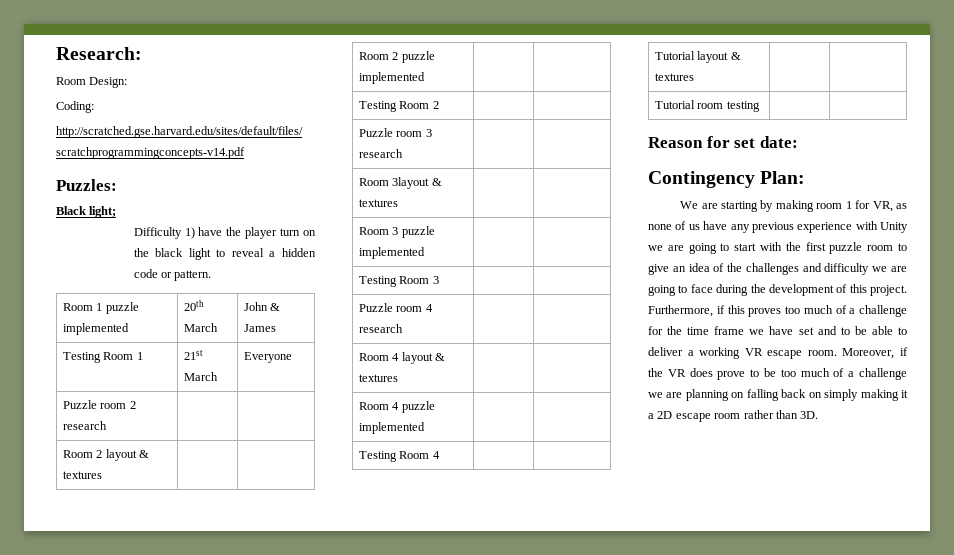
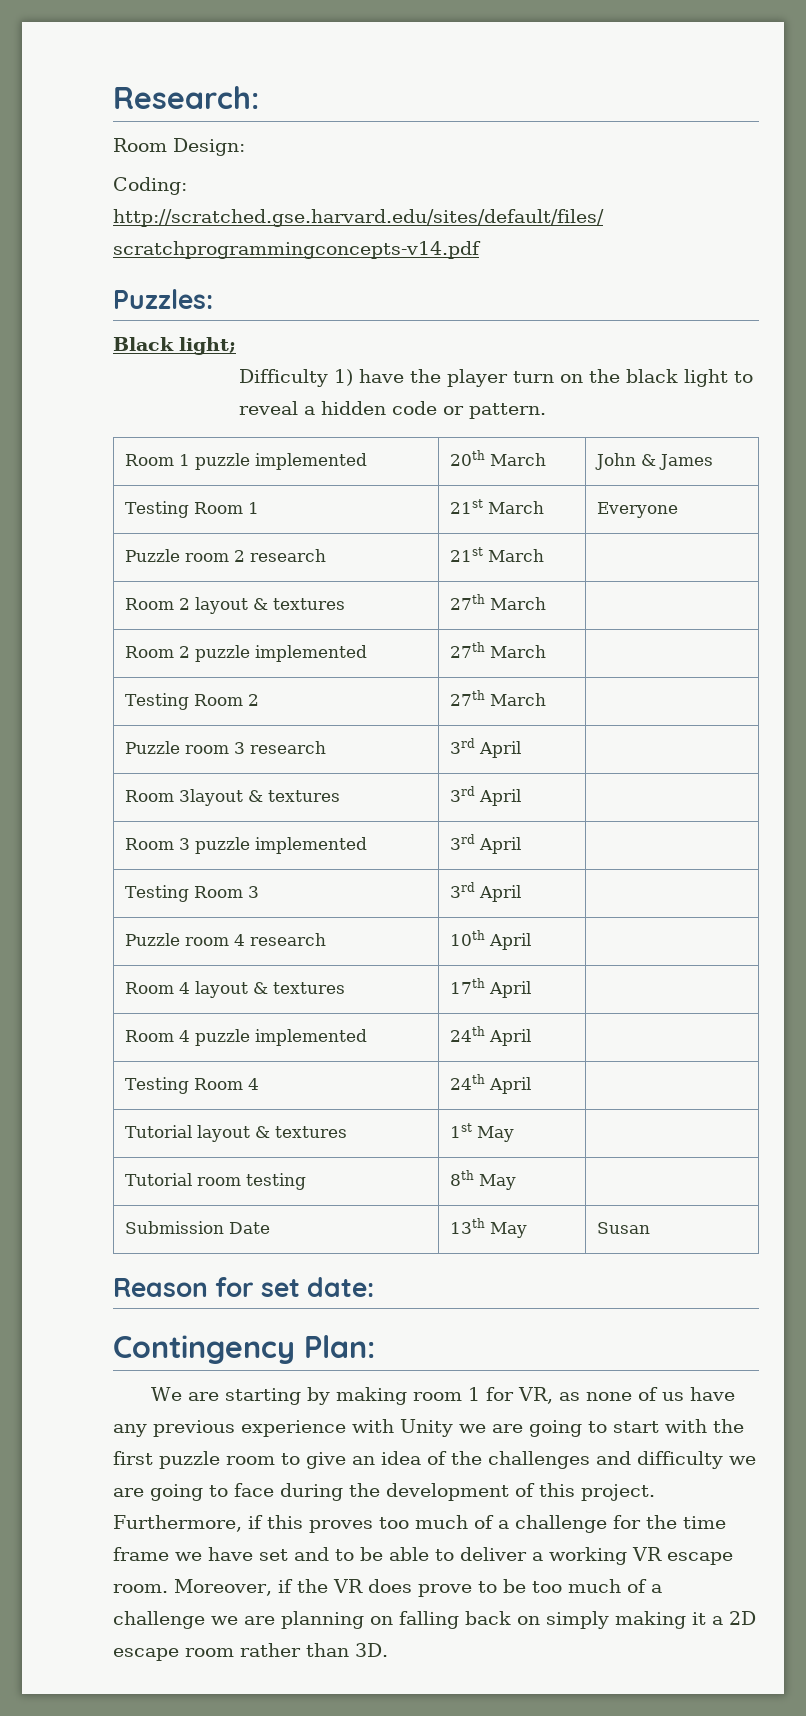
- Puzzle room 2 research | |
+ Puzzle room 2 research | 21st March |
- Room 2 layout & textures | |
+ Room 2 layout & textures | 27th March |
- Room 2 puzzle implemented | |
+ Room 2 puzzle implemented | 27th March |
- Testing Room 2 | |
+ Testing Room 2 | 27th March |
- Puzzle room 3 research | |
+ Puzzle room 3 research | 3rd April |
- Room 3layout & textures | |
+ Room 3layout & textures | 3rd April |
- Room 3 puzzle implemented | |
+ Room 3 puzzle implemented | 3rd April |
- Testing Room 3 | |
+ Testing Room 3 | 3rd April |
- Puzzle room 4 research | |
+ Puzzle room 4 research | 10th April |
- Room 4 layout & textures | |
+ Room 4 layout & textures | 17th April |
- Room 4 puzzle implemented | |
+ Room 4 puzzle implemented | 24th April |
- Testing Room 4 | |
+ Testing Room 4 | 24th April |
- Tutorial layout & textures | |
+ Tutorial layout & textures | 1st May |
- Tutorial room testing | |
+ Tutorial room testing | 8th May |
+ Submission Date | 13th May | Susan

